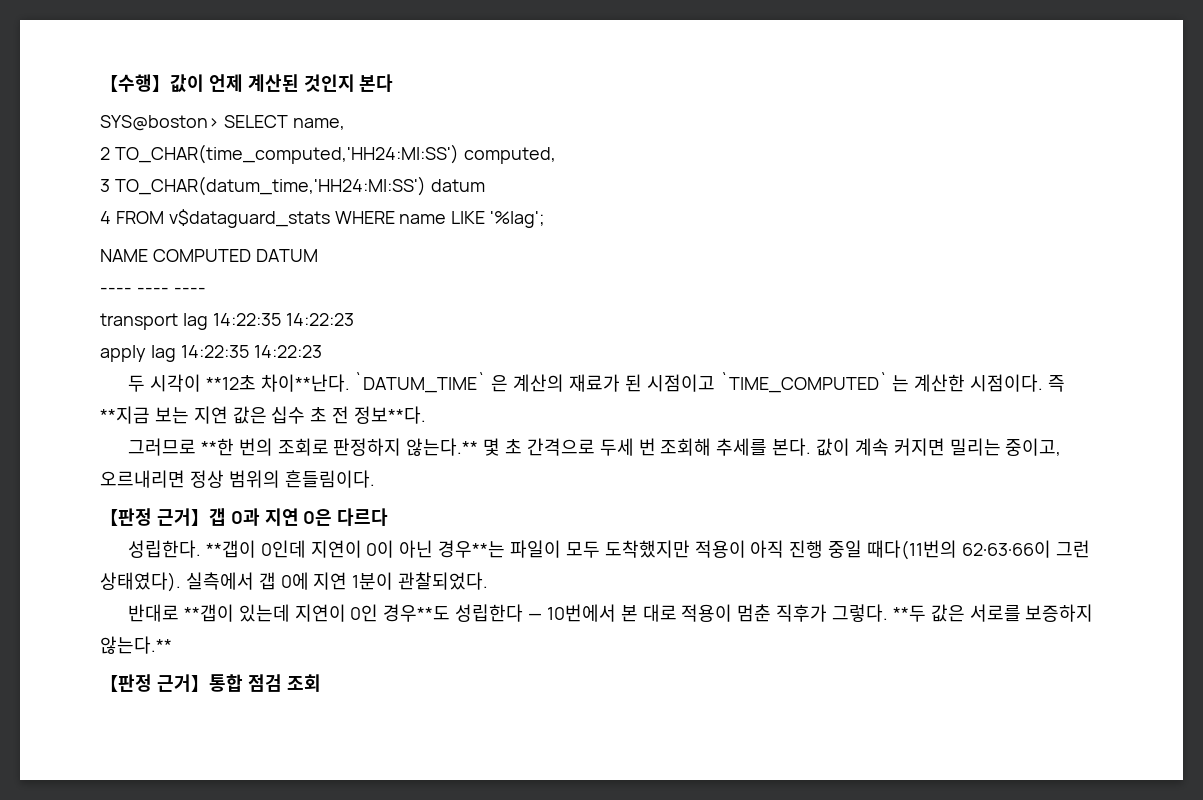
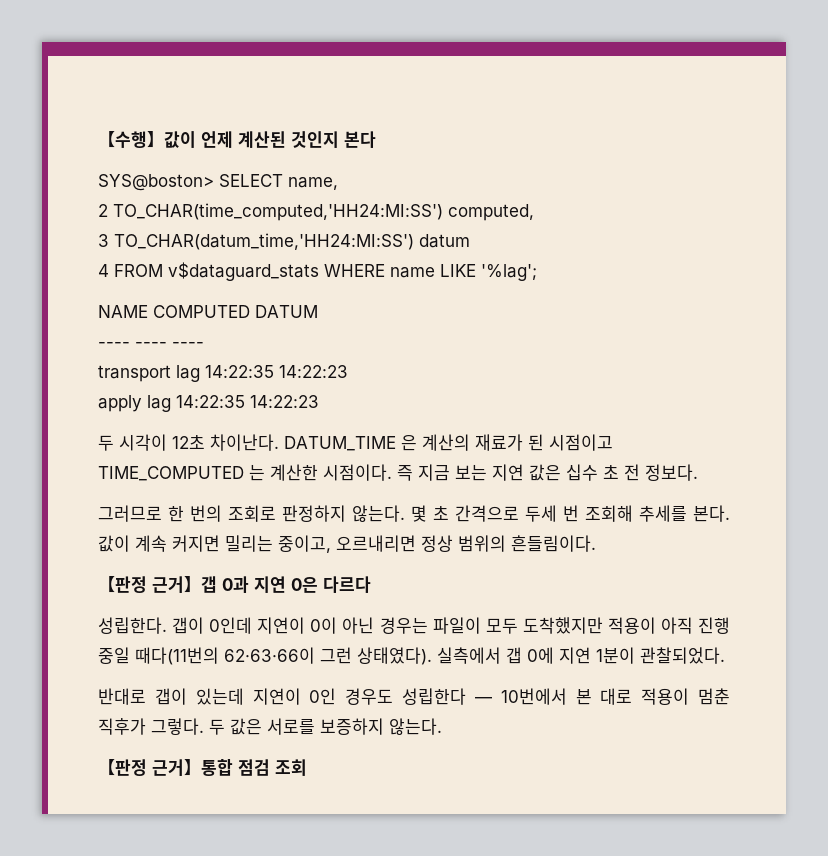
- 두 시각이 **12초 차이**난다. `DATUM_TIME` 은 계산의 재료가 된 시점이고 `TIME_COMPUTED` 는 계산한 시점이다.
+ 두 시각이 12초 차이난다. DATUM_TIME 은 계산의 재료가 된 시점이고 TIME_COMPUTED 는 계산한 시점이다.
- 즉 **지금 보는 지연 값은 십수 초 전 정보**다.
+ 즉 지금 보는 지연 값은 십수 초 전 정보다.
- 그러므로 **한 번의 조회로 판정하지 않는다.** 몇 초 간격으로 두세 번 조회해 추세를 본다.
+ 그러므로 한 번의 조회로 판정하지 않는다. 몇 초 간격으로 두세 번 조회해 추세를 본다.
- **갭이 0인데 지연이 0이 아닌 경우**는 파일이 모두 도착했지만 적용이 아직 진행 중일 때다(11번의 62·63·66이 그런 상태였다).
+ 갭이 0인데 지연이 0이 아닌 경우는 파일이 모두 도착했지만 적용이 아직 진행 중일 때다(11번의 62·63·66이 그런 상태였다).
- 반대로 **갭이 있는데 지연이 0인 경우**도 성립한다 — 10번에서 본 대로 적용이 멈춘 직후가 그렇다.
+ 반대로 갭이 있는데 지연이 0인 경우도 성립한다 — 10번에서 본 대로 적용이 멈춘 직후가 그렇다.
- **두 값은 서로를 보증하지 않는다.**
+ 두 값은 서로를 보증하지 않는다.

